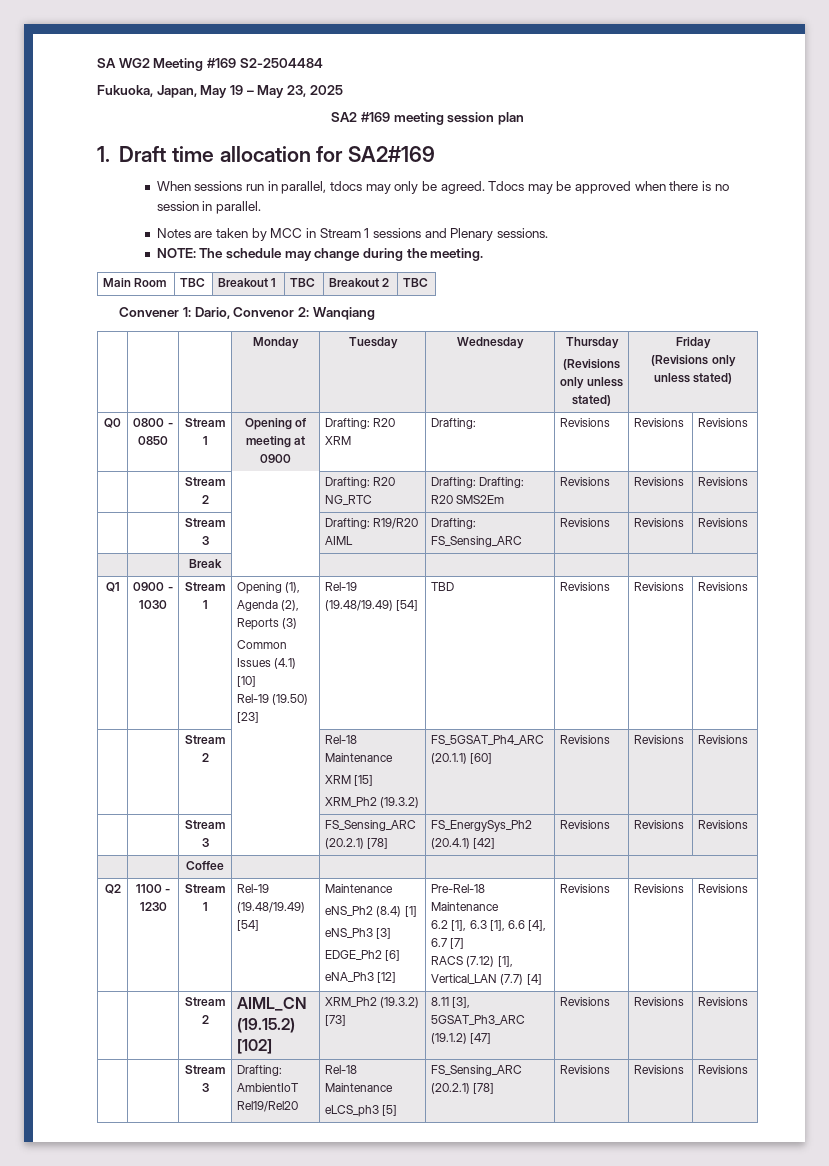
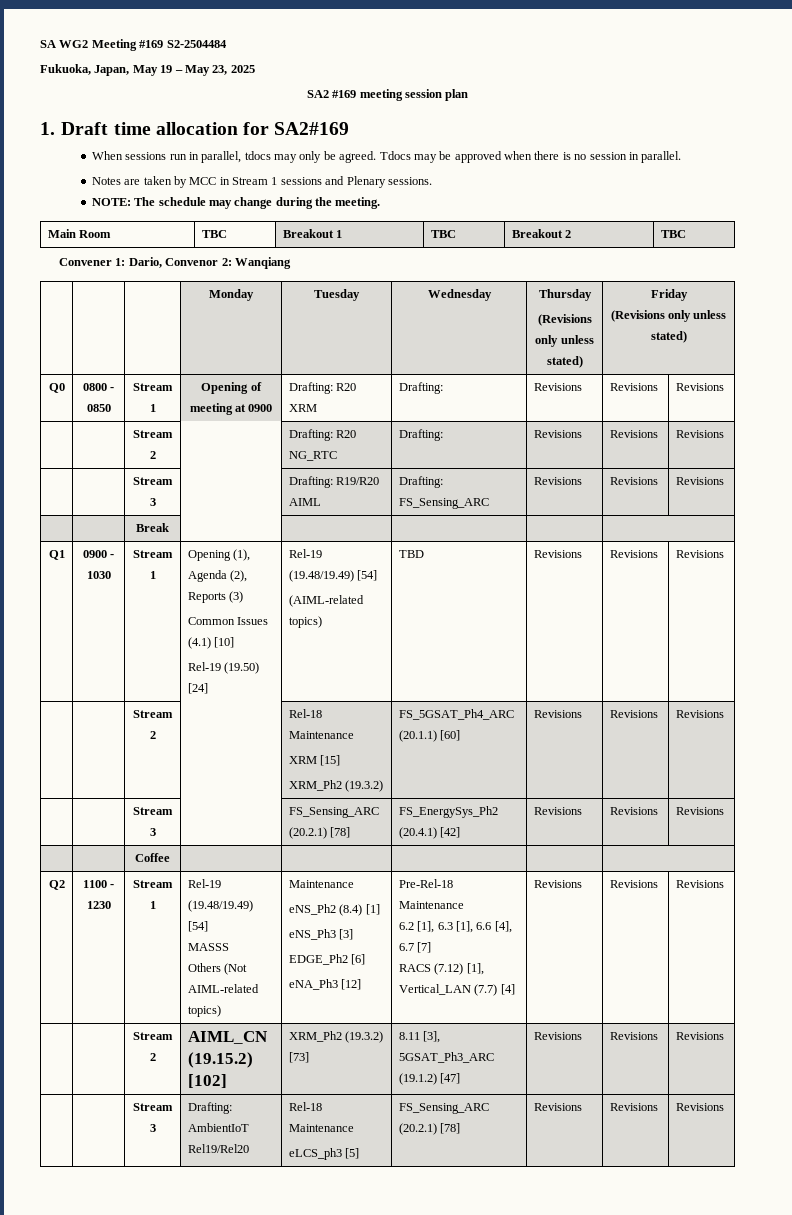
- | | Stream 2 | | Drafting: R20 NG_RTC | Drafting: Drafting: R20 SMS2Em | Revisions | Revisions | Revisions
+ | | Stream 2 | | Drafting: R20 NG_RTC | Drafting: | Revisions | Revisions | Revisions
  Q1 | 0900 - 1030 | Stream 1 | Opening (1), Agenda (2), Reports (3)
  Common Issues (4.1) [10]
- Rel-19 (19.50) [23] | Rel-19 (19.48/19.49) [54] | TBD | Revisions | Revisions | Revisions
+ Rel-19 (19.50) [24] | Rel-19 (19.48/19.49) [54]
+ (AIML-related topics) | TBD | Revisions | Revisions | Revisions
+ MASSS
+ Others (Not AIML-related topics)

